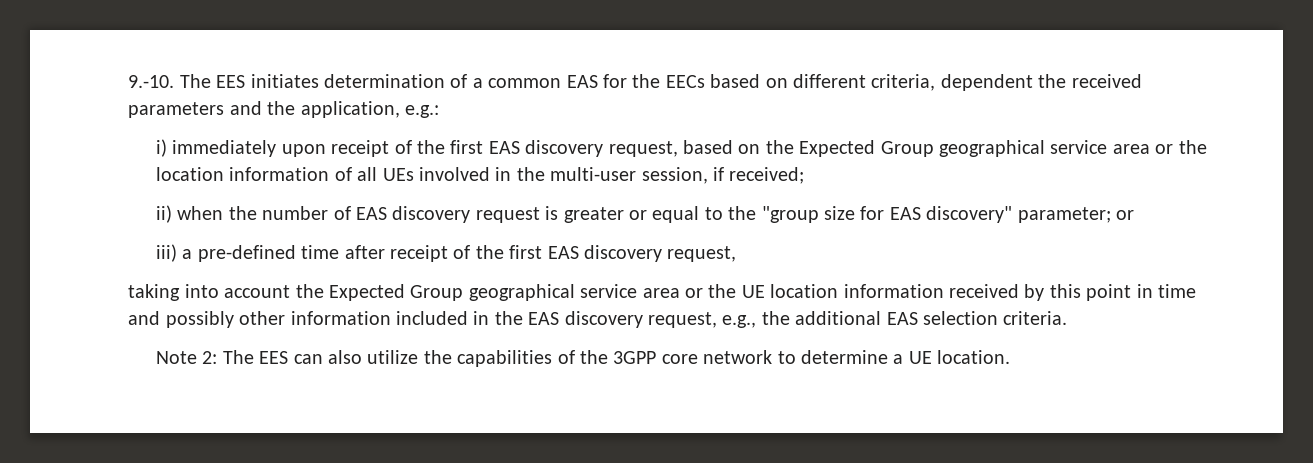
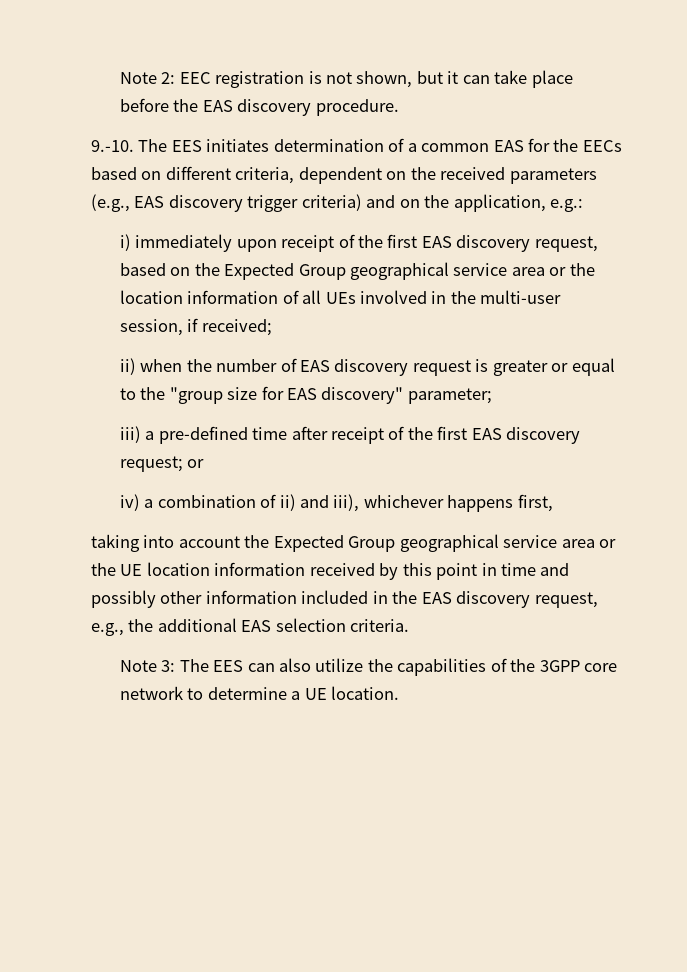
+ Note 2: EEC registration is not shown, but it can take place before the EAS discovery procedure.
- 9.-10. The EES initiates determination of a common EAS for the EECs based on different criteria, dependent the received parameters and the application, e.g.:
+ 9.-10. The EES initiates determination of a common EAS for the EECs based on different criteria, dependent on the received parameters (e.g., EAS discovery trigger criteria) and on the application, e.g.:
- ii) when the number of EAS discovery request is greater or equal to the "group size for EAS discovery" parameter; or
+ ii) when the number of EAS discovery request is greater or equal to the "group size for EAS discovery" parameter;
- iii) a pre-defined time after receipt of the first EAS discovery request,
+ iii) a pre-defined time after receipt of the first EAS discovery request; or
+ iv) a combination of ii) and iii), whichever happens first,
- Note 2: The EES can also utilize the capabilities of the 3GPP core network to determine a UE location.
+ Note 3: The EES can also utilize the capabilities of the 3GPP core network to determine a UE location.

